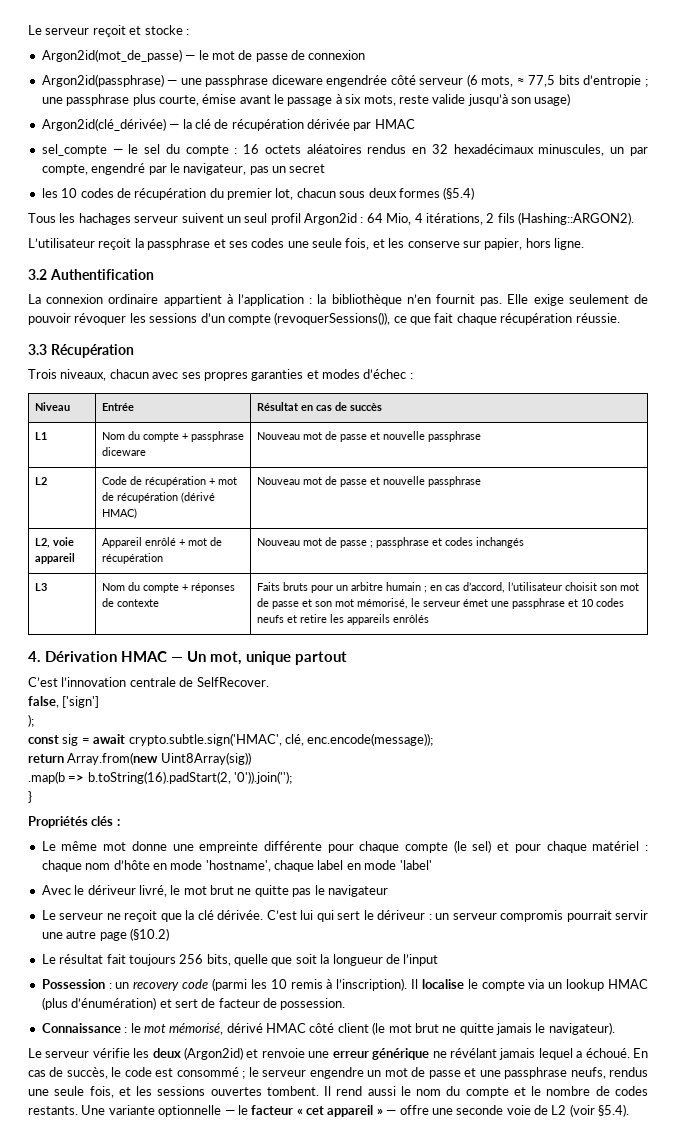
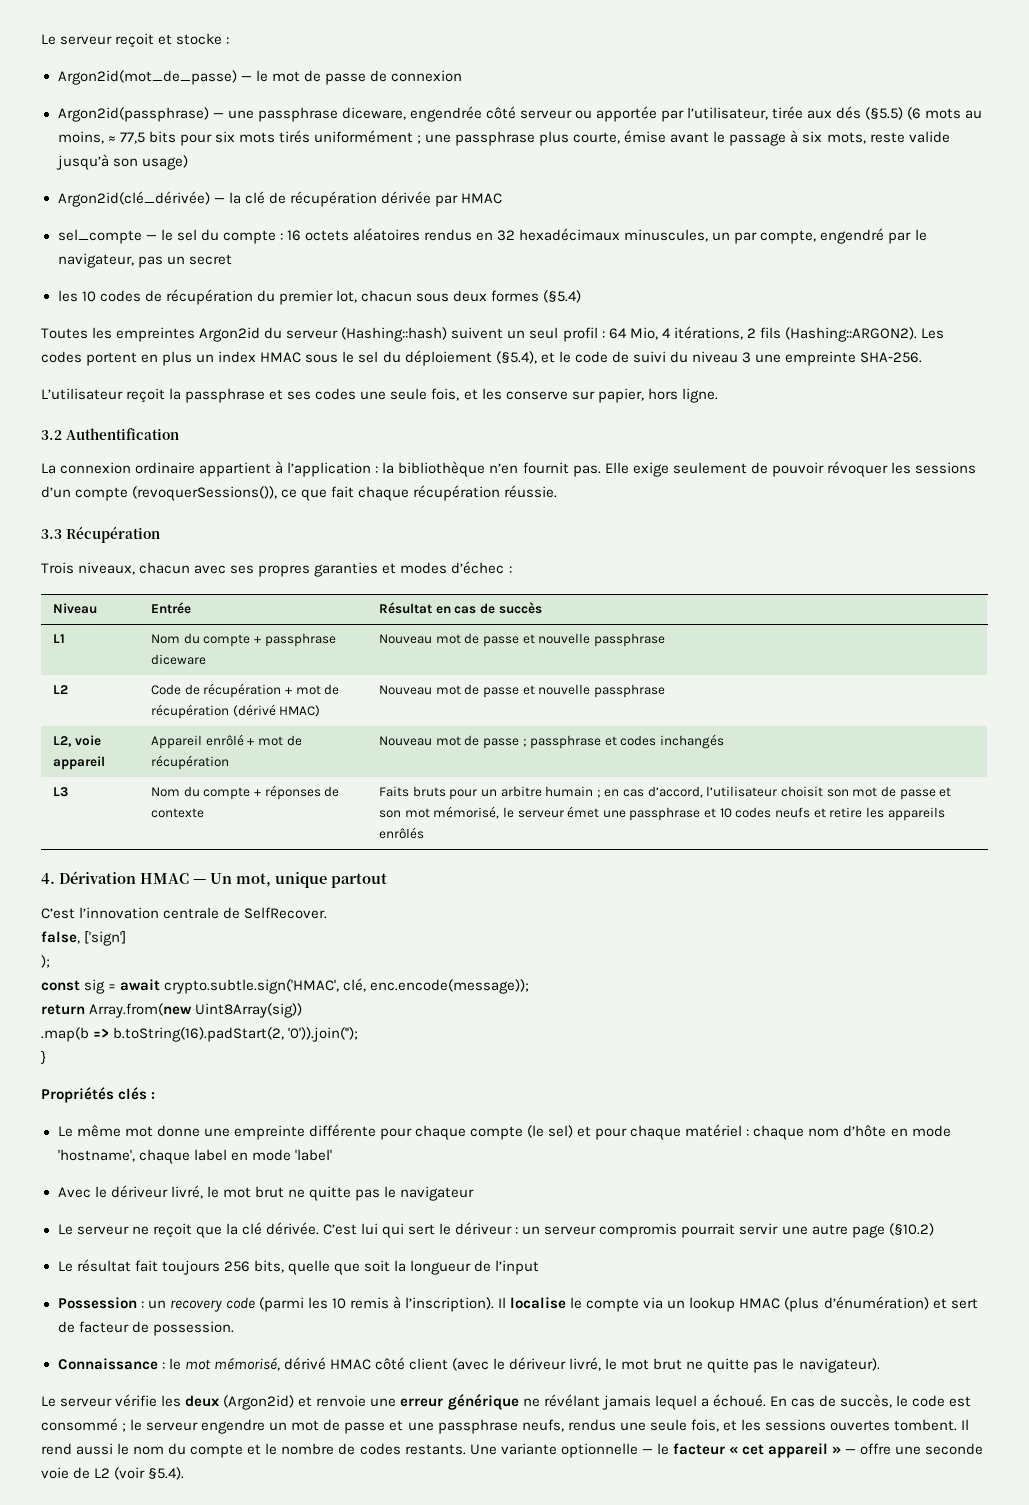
- Argon2id(passphrase) — une passphrase diceware engendrée côté serveur (6 mots, ≈ 77,5 bits d’entropie ; une passphrase plus courte, émise avant le passage à six mots, reste valide jusqu’à son usage)
+ Argon2id(passphrase) — une passphrase diceware, engendrée côté serveur ou apportée par l’utilisateur, tirée aux dés (§5.5) (6 mots au moins, ≈ 77,5 bits pour six mots tirés uniformément ; une passphrase plus courte, émise avant le passage à six mots, reste valide jusqu’à son usage)
- Tous les hachages serveur suivent un seul profil Argon2id : 64 Mio, 4 itérations, 2 fils (Hashing::ARGON2).
+ Toutes les empreintes Argon2id du serveur (Hashing::hash) suivent un seul profil : 64 Mio, 4 itérations, 2 fils (Hashing::ARGON2). Les codes portent en plus un index HMAC sous le sel du déploiement (§5.4), et le code de suivi du niveau 3 une empreinte SHA-256.
- Connaissance : le mot mémorisé, dérivé HMAC côté client (le mot brut ne quitte jamais le navigateur).
+ Connaissance : le mot mémorisé, dérivé HMAC côté client (avec le dériveur livré, le mot brut ne quitte pas le navigateur).

